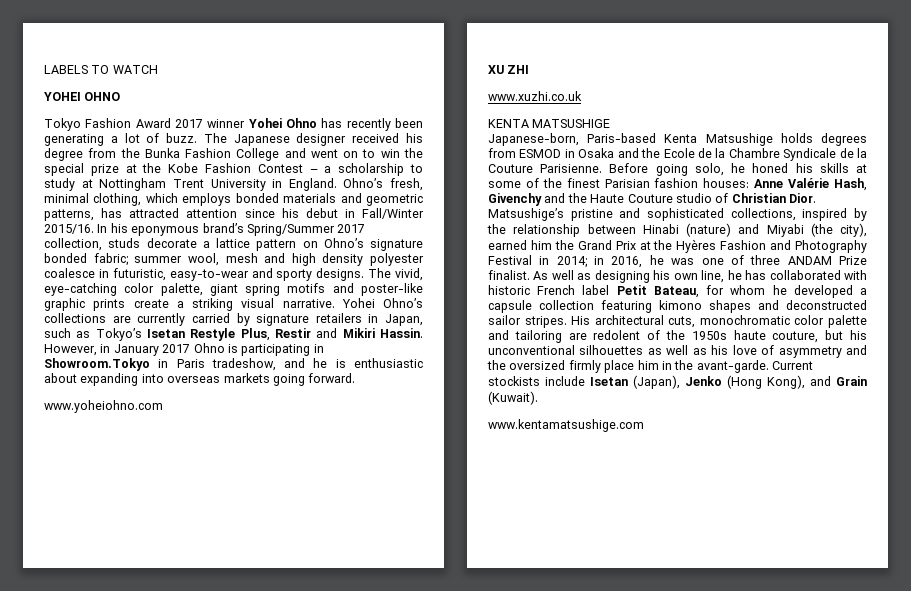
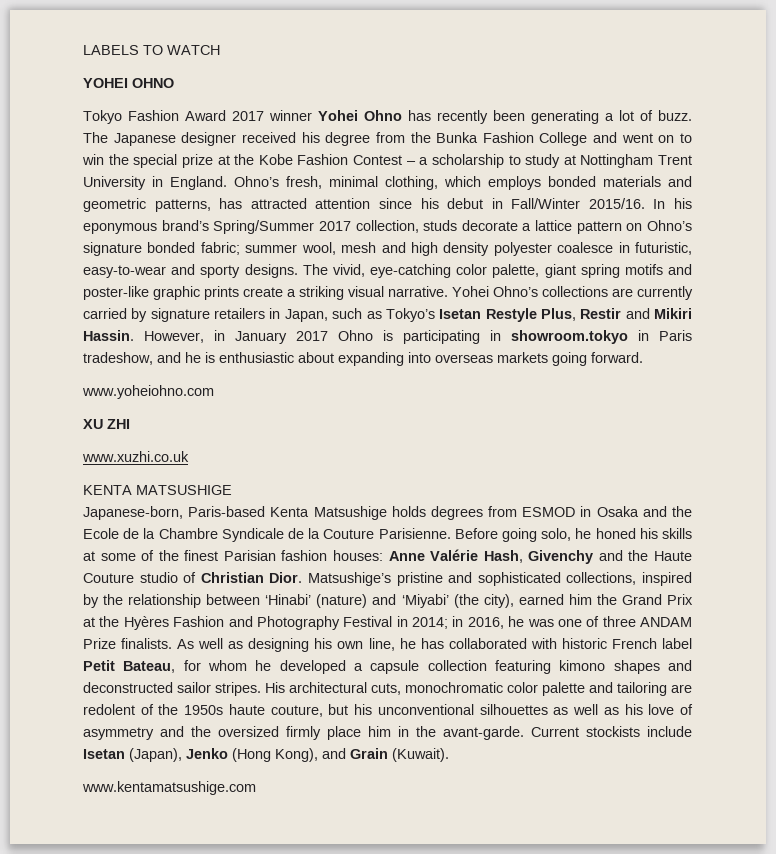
- However, in January 2017 Ohno is participating in Showroom.Tokyo in Paris tradeshow, and he is enthusiastic about expanding into overseas markets going forward.
+ However, in January 2017 Ohno is participating in showroom.tokyo in Paris tradeshow, and he is enthusiastic about expanding into overseas markets going forward.
- Matsushige’s pristine and sophisticated collections, inspired by the relationship between Hinabi (nature) and Miyabi (the city), earned him the Grand Prix at the Hyères Fashion and Photography Festival in 2014; in 2016, he was one of three ANDAM Prize finalist.
+ Matsushige’s pristine and sophisticated collections, inspired by the relationship between ‘Hinabi’ (nature) and ‘Miyabi’ (the city), earned him the Grand Prix at the Hyères Fashion and Photography Festival in 2014; in 2016, he was one of three ANDAM Prize finalists.

